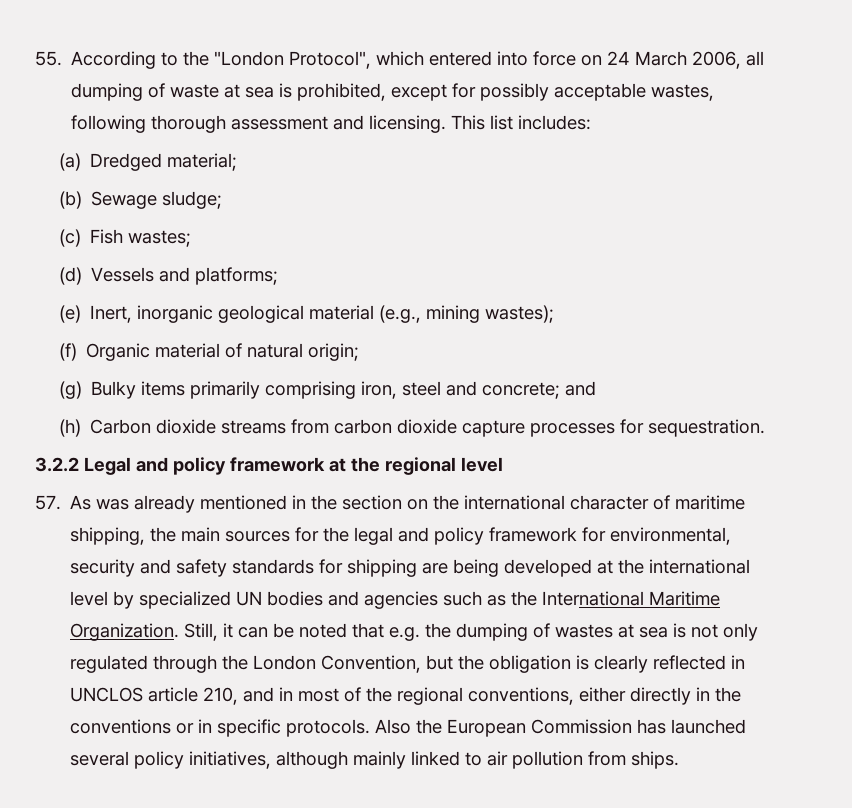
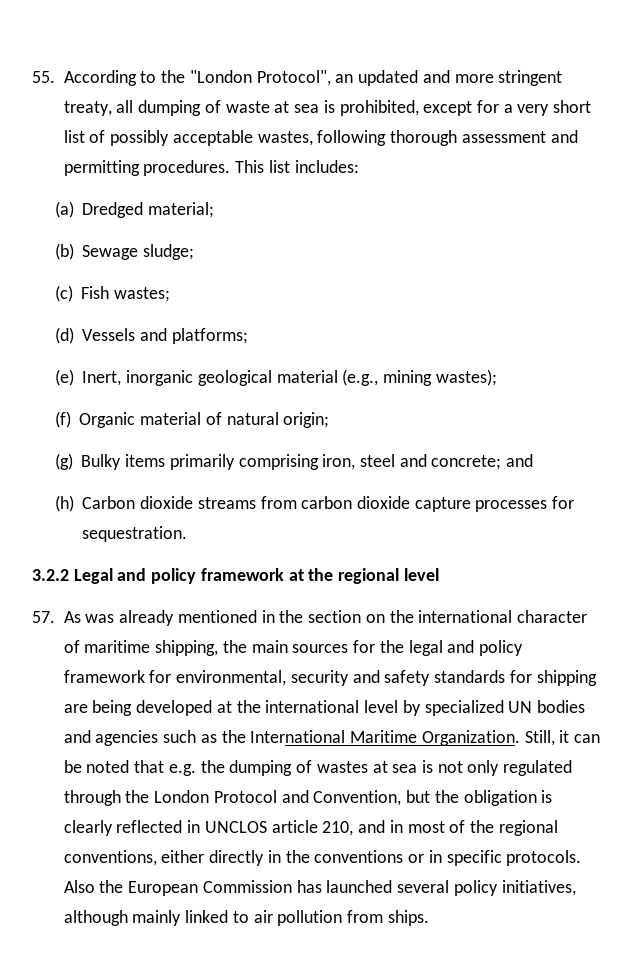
- 55. According to the "London Protocol", which entered into force on 24 March 2006, all dumping of waste at sea is prohibited, except for possibly acceptable wastes, following thorough assessment and licensing.
+ 55. According to the "London Protocol", an updated and more stringent treaty, all dumping of waste at sea is prohibited, except for a very short list of possibly acceptable wastes, following thorough assessment and permitting procedures.
- Still, it can be noted that e.g. the dumping of wastes at sea is not only regulated through the London Convention, but the obligation is clearly reflected in UNCLOS article 210, and in most of the regional conventions, either directly in the conventions or in specific protocols.
+ Still, it can be noted that e.g. the dumping of wastes at sea is not only regulated through the London Protocol and Convention, but the obligation is clearly reflected in UNCLOS article 210, and in most of the regional conventions, either directly in the conventions or in specific protocols.

